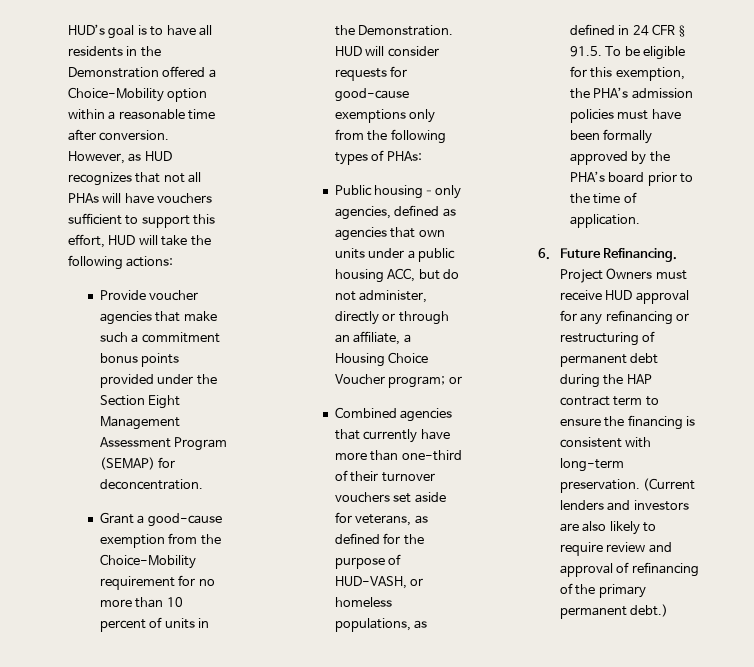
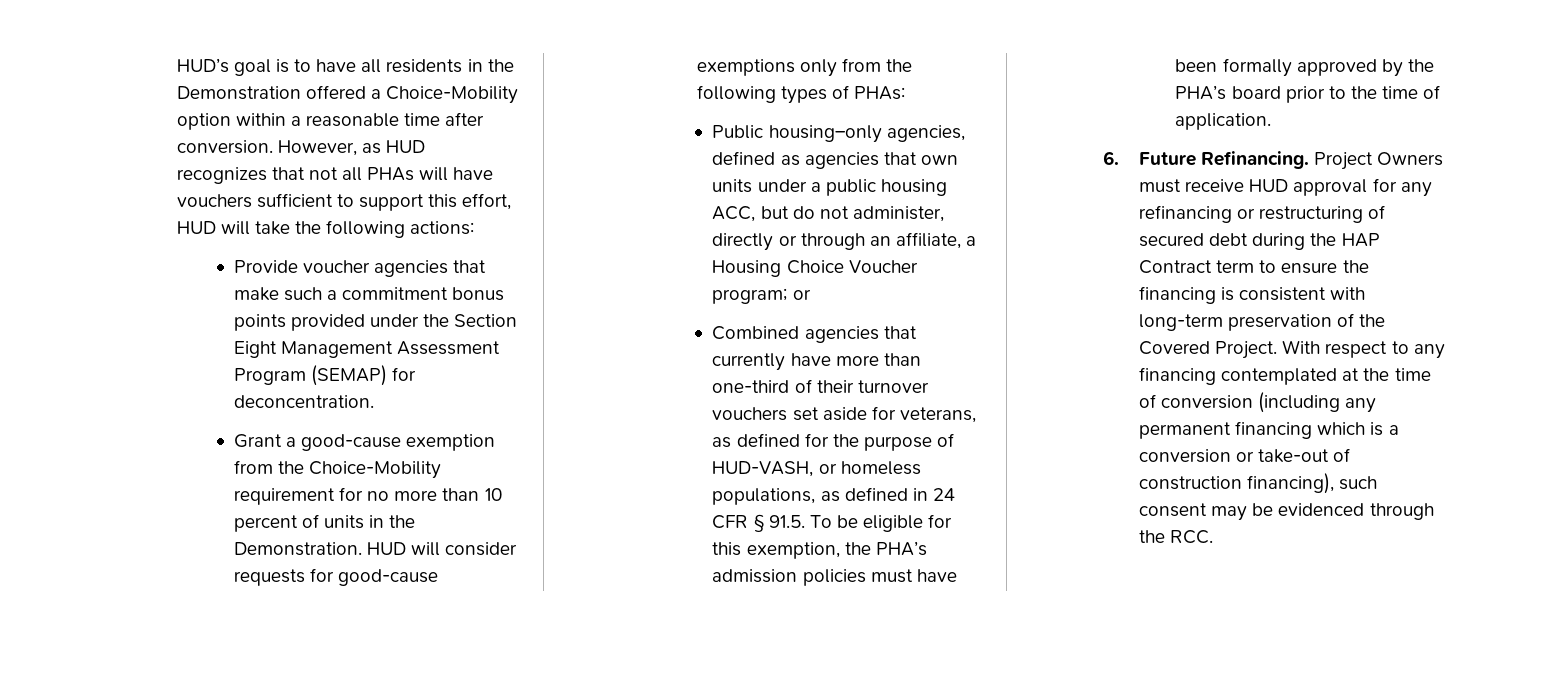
- Project Owners must receive HUD approval for any refinancing or restructuring of permanent debt during the HAP contract term to ensure the financing is consistent with long-term preservation. (Current lenders and investors are also likely to require review and approval of refinancing of the primary permanent debt.)
+ Project Owners must receive HUD approval for any refinancing or restructuring of secured debt during the HAP Contract term to ensure the financing is consistent with long-term preservation of the Covered Project. With respect to any financing contemplated at the time of conversion (including any permanent financing which is a conversion or take-out of construction financing), such consent may be evidenced through the RCC.

